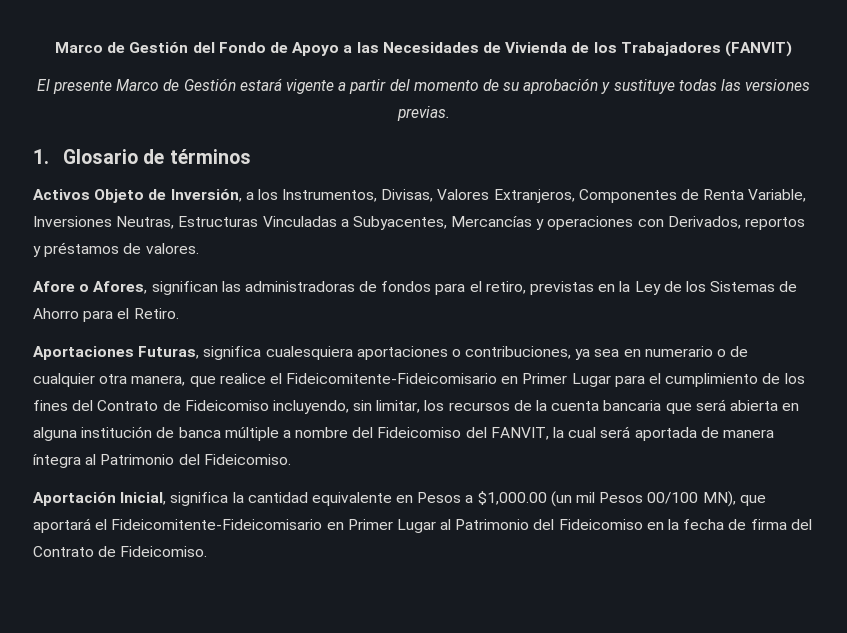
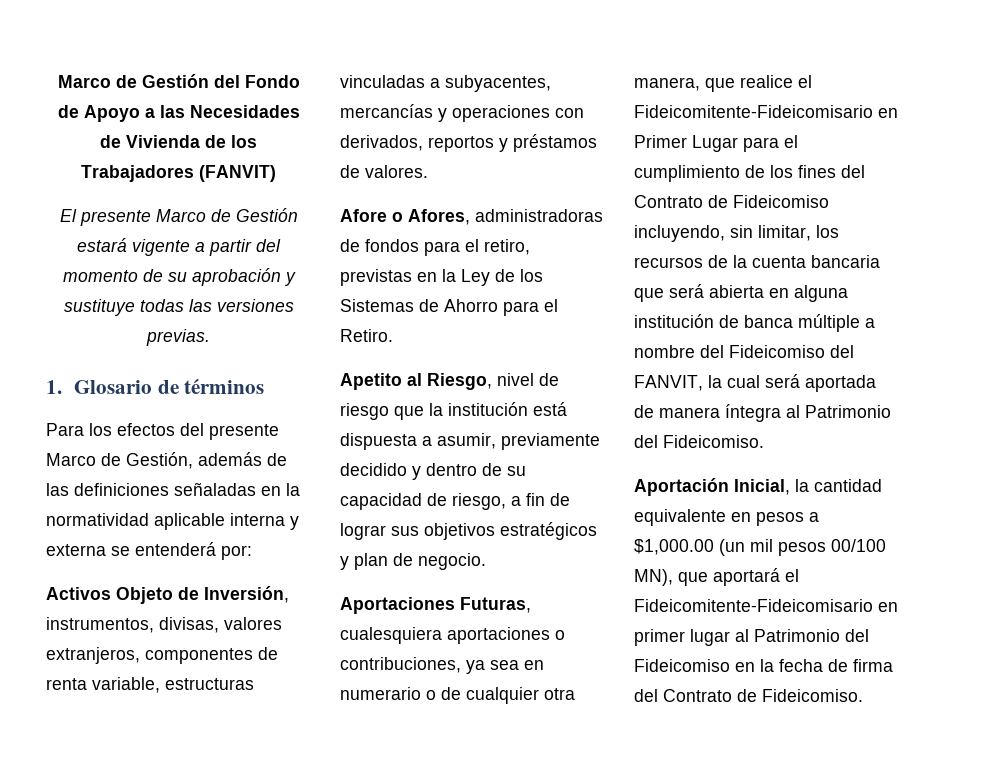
- Activos Objeto de Inversión, a los Instrumentos, Divisas, Valores Extranjeros, Componentes de Renta Variable, Inversiones Neutras, Estructuras Vinculadas a Subyacentes, Mercancías y operaciones con Derivados, reportos y préstamos de valores.
+ Para los efectos del presente Marco de Gestión, además de las definiciones señaladas en la normatividad aplicable interna y externa se entenderá por:
+ Activos Objeto de Inversión, instrumentos, divisas, valores extranjeros, componentes de renta variable, estructuras vinculadas a subyacentes, mercancías y operaciones con derivados, reportos y préstamos de valores.
- Afore o Afores, significan las administradoras de fondos para el retiro, previstas en la Ley de los Sistemas de Ahorro para el Retiro.
+ Afore o Afores, administradoras de fondos para el retiro, previstas en la Ley de los Sistemas de Ahorro para el Retiro.
+ Apetito al Riesgo, nivel de riesgo que la institución está dispuesta a asumir, previamente decidido y dentro de su capacidad de riesgo, a fin de lograr sus objetivos estratégicos y plan de negocio.
- Aportaciones Futuras, significa cualesquiera aportaciones o contribuciones, ya sea en numerario o de cualquier otra manera, que realice el Fideicomitente-Fideicomisario en Primer Lugar para el cumplimiento de los fines del Contrato de Fideicomiso incluyendo, sin limitar, los recursos de la cuenta bancaria que será abierta en alguna institución de banca múltiple a nombre del Fideicomiso del FANVIT, la cual será aportada de manera íntegra al Patrimonio del Fideicomiso.
+ Aportaciones Futuras, cualesquiera aportaciones o contribuciones, ya sea en numerario o de cualquier otra manera, que realice el Fideicomitente-Fideicomisario en Primer Lugar para el cumplimiento de los fines del Contrato de Fideicomiso incluyendo, sin limitar, los recursos de la cuenta bancaria que será abierta en alguna institución de banca múltiple a nombre del Fideicomiso del FANVIT, la cual será aportada de manera íntegra al Patrimonio del Fideicomiso.
- Aportación Inicial, significa la cantidad equivalente en Pesos a $1,000.00 (un mil Pesos 00/100 MN), que aportará el Fideicomitente-Fideicomisario en Primer Lugar al Patrimonio del Fideicomiso en la fecha de firma del Contrato de Fideicomiso.
+ Aportación Inicial, la cantidad equivalente en pesos a $1,000.00 (un mil pesos 00/100 MN), que aportará el Fideicomitente-Fideicomisario en primer lugar al Patrimonio del Fideicomiso en la fecha de firma del Contrato de Fideicomiso.

